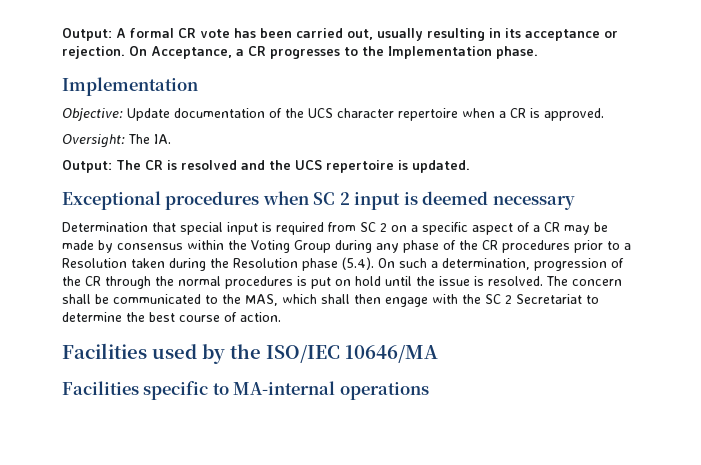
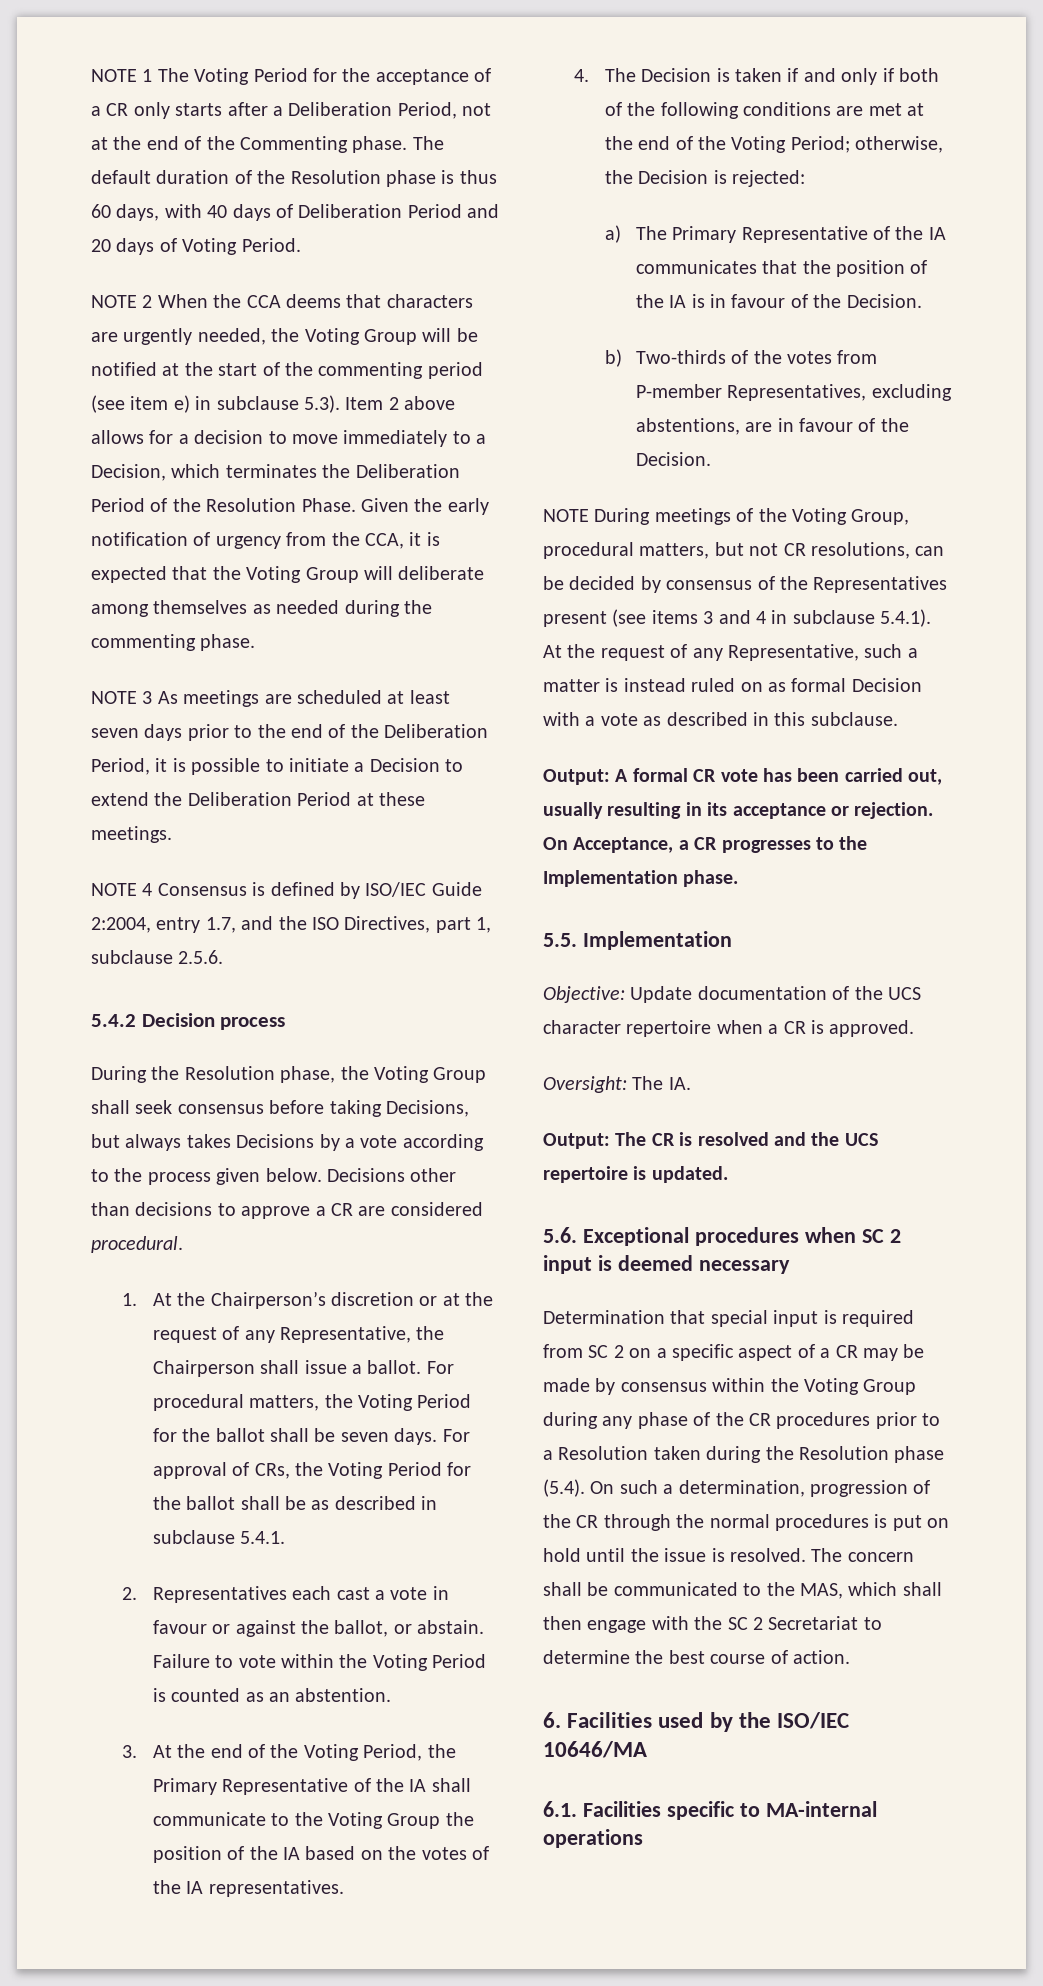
+ NOTE 1 The Voting Period for the acceptance of a CR only starts after a Deliberation Period, not at the end of the Commenting phase. The default duration of the Resolution phase is thus 60 days, with 40 days of Deliberation Period and 20 days of Voting Period.
+ NOTE 2 When the CCA deems that characters are urgently needed, the Voting Group will be notified at the start of the commenting period (see item e) in subclause 5.3). Item 2 above allows for a decision to move immediately to a Decision, which terminates the Deliberation Period of the Resolution Phase. Given the early notification of urgency from the CCA, it is expected that the Voting Group will deliberate among themselves as needed during the commenting phase.
+ NOTE 3 As meetings are scheduled at least seven days prior to the end of the Deliberation Period, it is possible to initiate a Decision to extend the Deliberation Period at these meetings.
+ NOTE 4 Consensus is defined by ISO/IEC Guide 2:2004, entry 1.7, and the ISO Directives, part 1, subclause 2.5.6.
+ 5.4.2 Decision process
+ During the Resolution phase, the Voting Group shall seek consensus before taking Decisions, but always takes Decisions by a vote according to the process given below. Decisions other than decisions to approve a CR are considered procedural.
+ 1. At the Chairperson’s discretion or at the request of any Representative, the Chairperson shall issue a ballot. For procedural matters, the Voting Period for the ballot shall be seven days. For approval of CRs, the Voting Period for the ballot shall be as described in subclause 5.4.1.
+ 2. Representatives each cast a vote in favour or against the ballot, or abstain. Failure to vote within the Voting Period is counted as an abstention.
+ 3. At the end of the Voting Period, the Primary Representative of the IA shall communicate to the Voting Group the position of the IA based on the votes of the IA representatives.
+ 4. The Decision is taken if and only if both of the following conditions are met at the end of the Voting Period; otherwise, the Decision is rejected:
+ a) The Primary Representative of the IA communicates that the position of the IA is in favour of the Decision.
+ b) Two-thirds of the votes from P-member Representatives, excluding abstentions, are in favour of the Decision.
+ NOTE During meetings of the Voting Group, procedural matters, but not CR resolutions, can be decided by consensus of the Representatives present (see items 3 and 4 in subclause 5.4.1). At the request of any Representative, such a matter is instead ruled on as formal Decision with a vote as described in this subclause.
  On Acceptance, a CR progresses to the Implementation phase.
- Implementation
+ 5.5. Implementation
- Exceptional procedures when SC 2 input is deemed necessary
+ 5.6. Exceptional procedures when SC 2 input is deemed necessary
- Facilities used by the ISO/IEC 10646/MA
+ 6. Facilities used by the ISO/IEC 10646/MA
- Facilities specific to MA-internal operations
+ 6.1. Facilities specific to MA-internal operations

